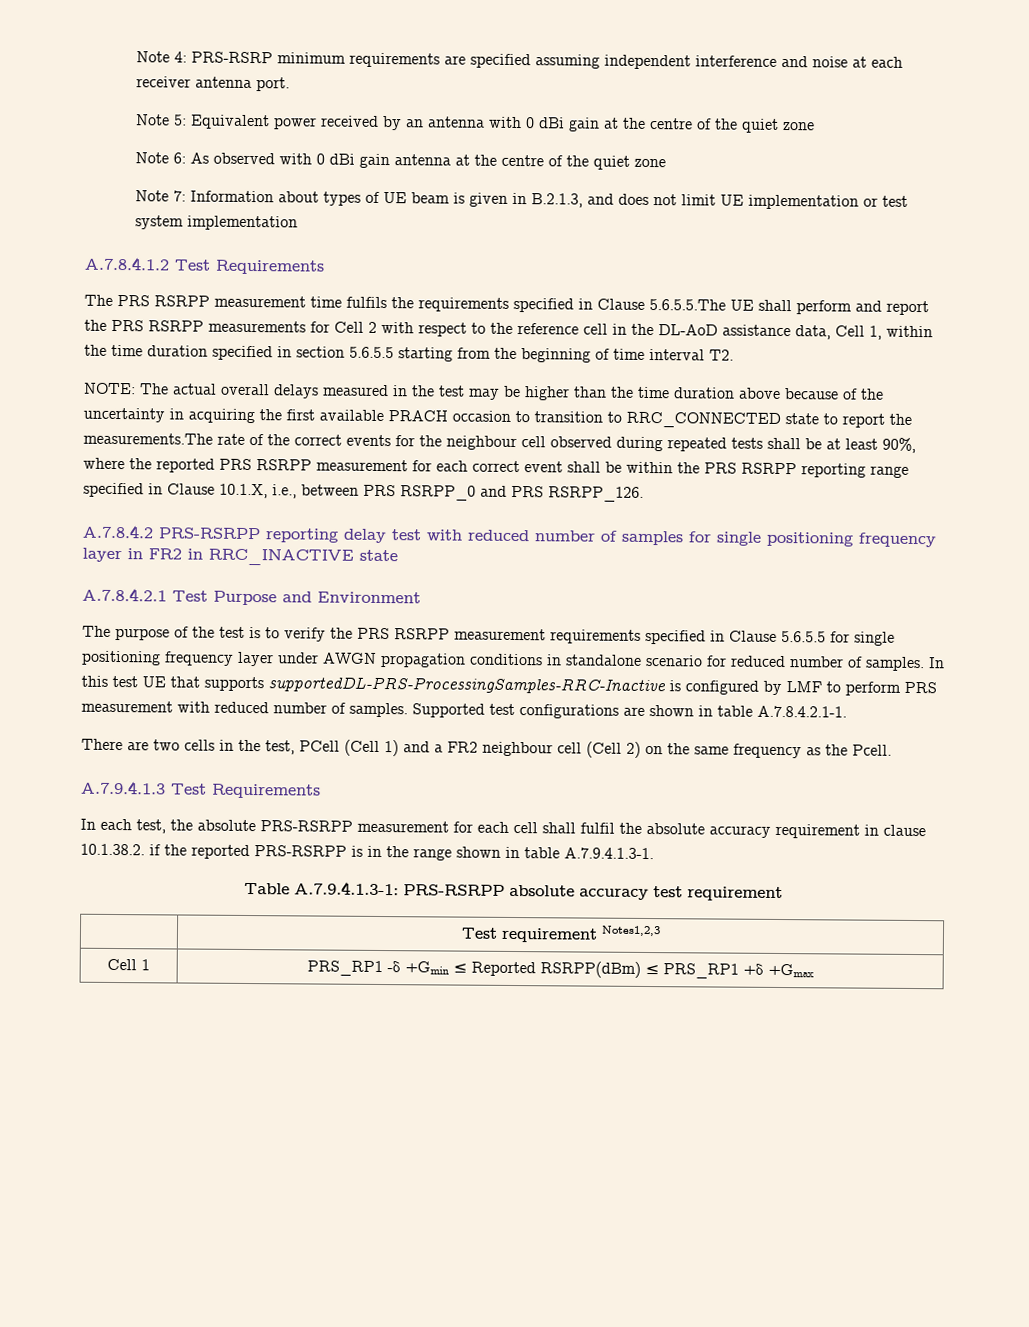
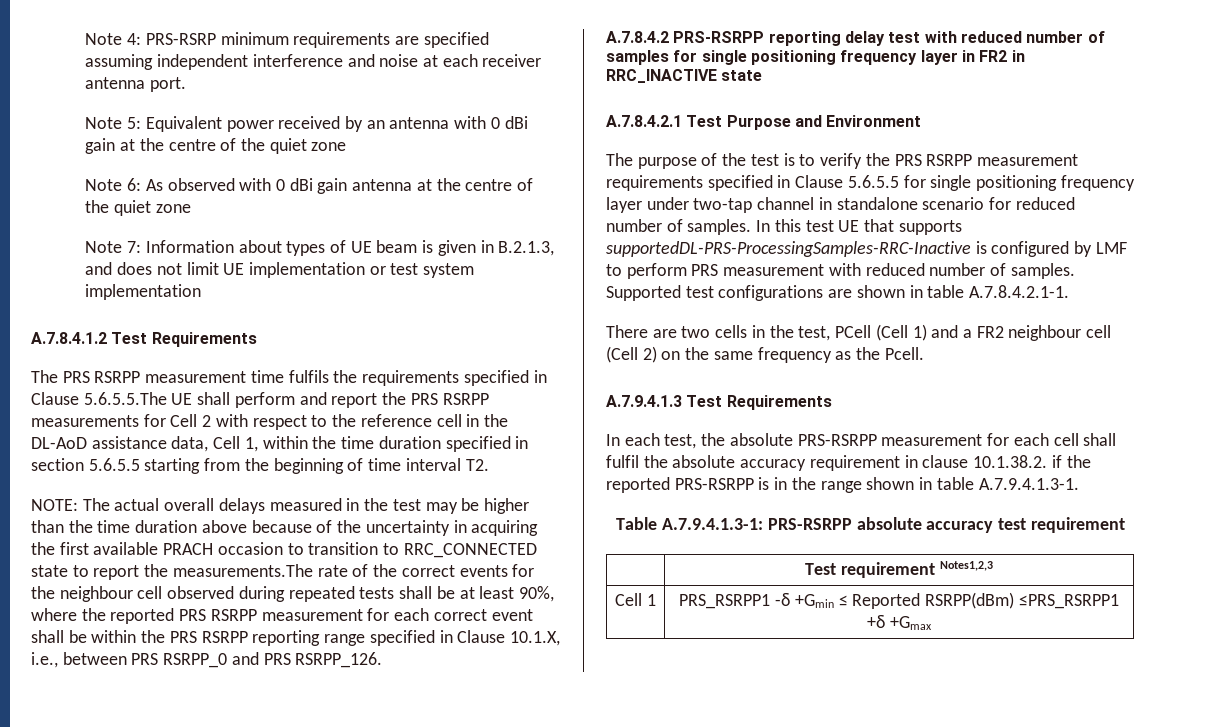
- The purpose of the test is to verify the PRS RSRPP measurement requirements specified in Clause 5.6.5.5 for single positioning frequency layer under AWGN propagation conditions in standalone scenario for reduced number of samples.
+ The purpose of the test is to verify the PRS RSRPP measurement requirements specified in Clause 5.6.5.5 for single positioning frequency layer under two-tap channel in standalone scenario for reduced number of samples.
- Cell 1 | PRS_RP1 -δ +Gmin ≤ Reported RSRPP(dBm) ≤ PRS_RP1 +δ +Gmax
+ Cell 1 | PRS_RSRPP1 -δ +Gmin ≤ Reported RSRPP(dBm) ≤PRS_RSRPP1 +δ +Gmax

